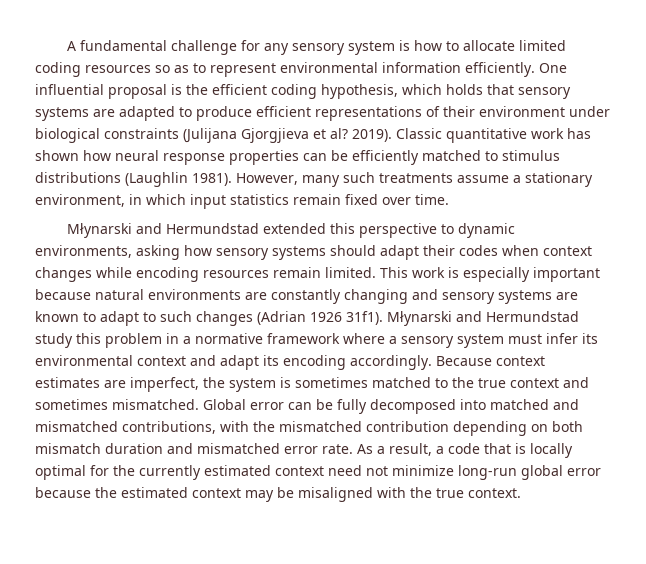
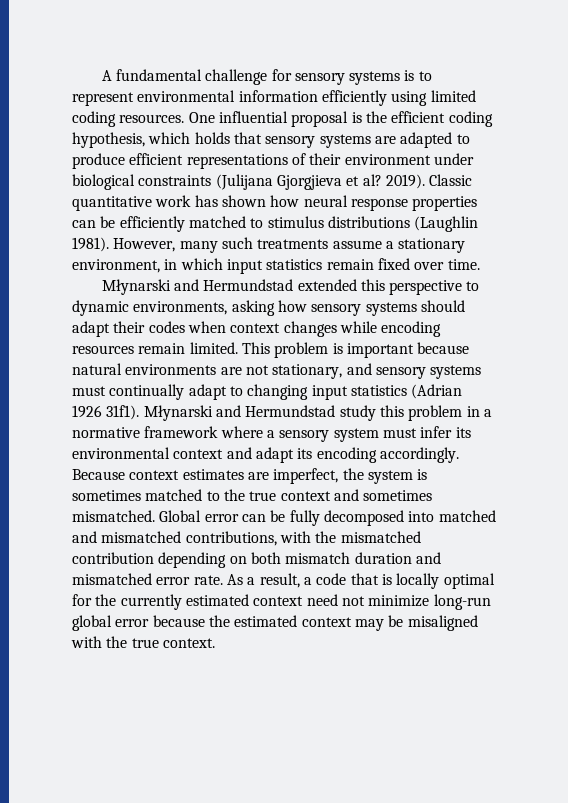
- A fundamental challenge for any sensory system is how to allocate limited coding resources so as to represent environmental information efficiently.
+ A fundamental challenge for sensory systems is to represent environmental information efficiently using limited coding resources.
- This work is especially important because natural environments are constantly changing and sensory systems are known to adapt to such changes (Adrian 1926 31f1).
+ This problem is important because natural environments are not stationary, and sensory systems must continually adapt to changing input statistics (Adrian 1926 31f1).

